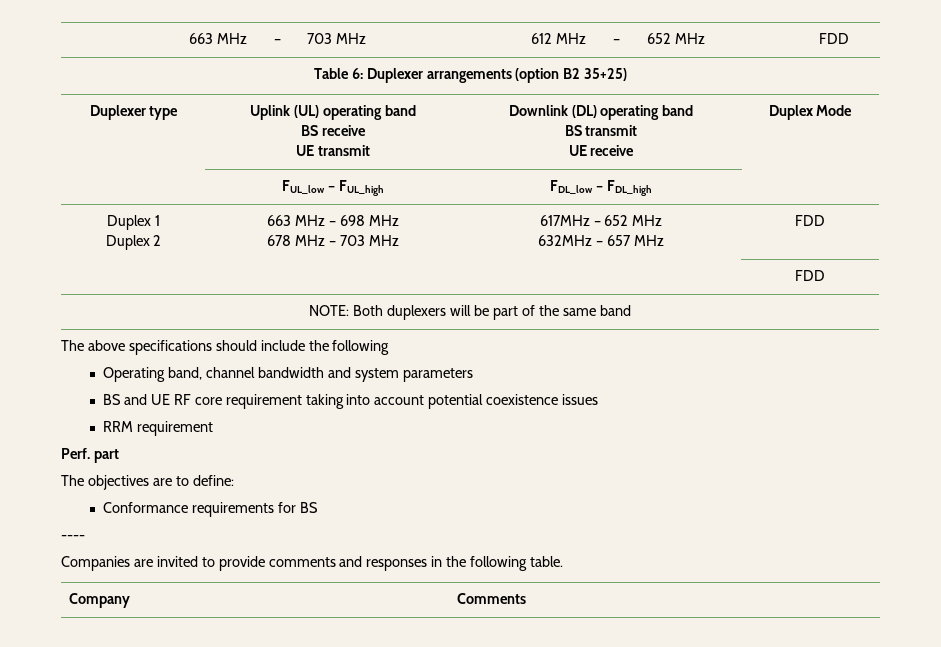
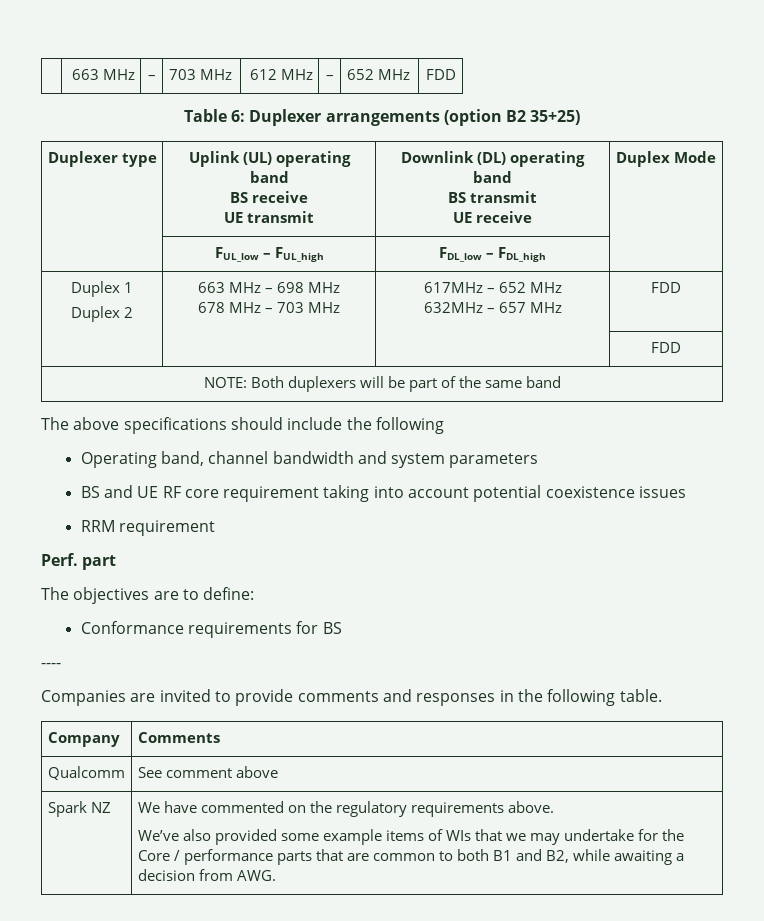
+ Qualcomm | See comment above
+ Spark NZ | We have commented on the regulatory requirements above.
+ We’ve also provided some example items of WIs that we may undertake for the Core / performance parts that are common to both B1 and B2, while awaiting a decision from AWG.

